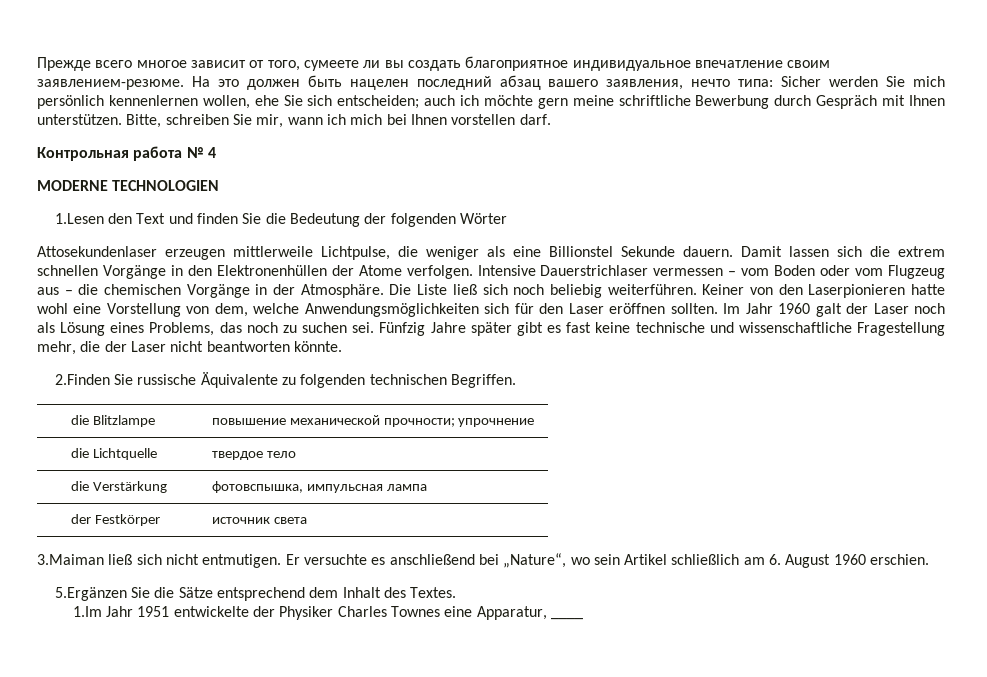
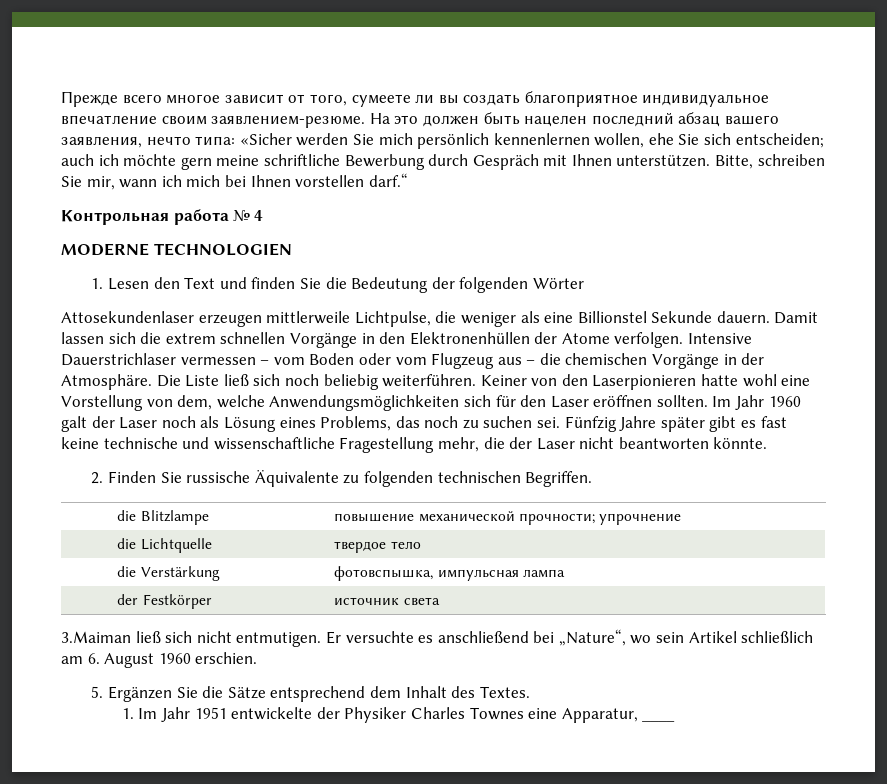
- На это должен быть нацелен последний абзац вашего заявления, нечто типа: Sicher werden Sie mich persönlich kennenlernen wollen, ehe Sie sich entscheiden; auch ich möchte gern meine schriftliche Bewerbung durch Gespräch mit Ihnen unterstützen.
+ На это должен быть нацелен последний абзац вашего заявления, нечто типа: «Sicher werden Sie mich persönlich kennenlernen wollen, ehe Sie sich entscheiden; auch ich möchte gern meine schriftliche Bewerbung durch Gespräch mit Ihnen unterstützen.
- Bitte, schreiben Sie mir, wann ich mich bei Ihnen vorstellen darf.
+ Bitte, schreiben Sie mir, wann ich mich bei Ihnen vorstellen darf.“
- 1.Lesen den Text und finden Sie die Bedeutung der folgenden Wörter
+ 1. Lesen den Text und finden Sie die Bedeutung der folgenden Wörter
- 2.Finden Sie russische Äquivalente zu folgenden technischen Begriffen.
+ 2. Finden Sie russische Äquivalente zu folgenden technischen Begriffen.
- 5.Ergänzen Sie die Sätze entsprechend dem Inhalt des Textes.
+ 5. Ergänzen Sie die Sätze entsprechend dem Inhalt des Textes.
- 1.Im Jahr 1951 entwickelte der Physiker Charles Townes eine Apparatur, ____
+ 1. Im Jahr 1951 entwickelte der Physiker Charles Townes eine Apparatur, ____

